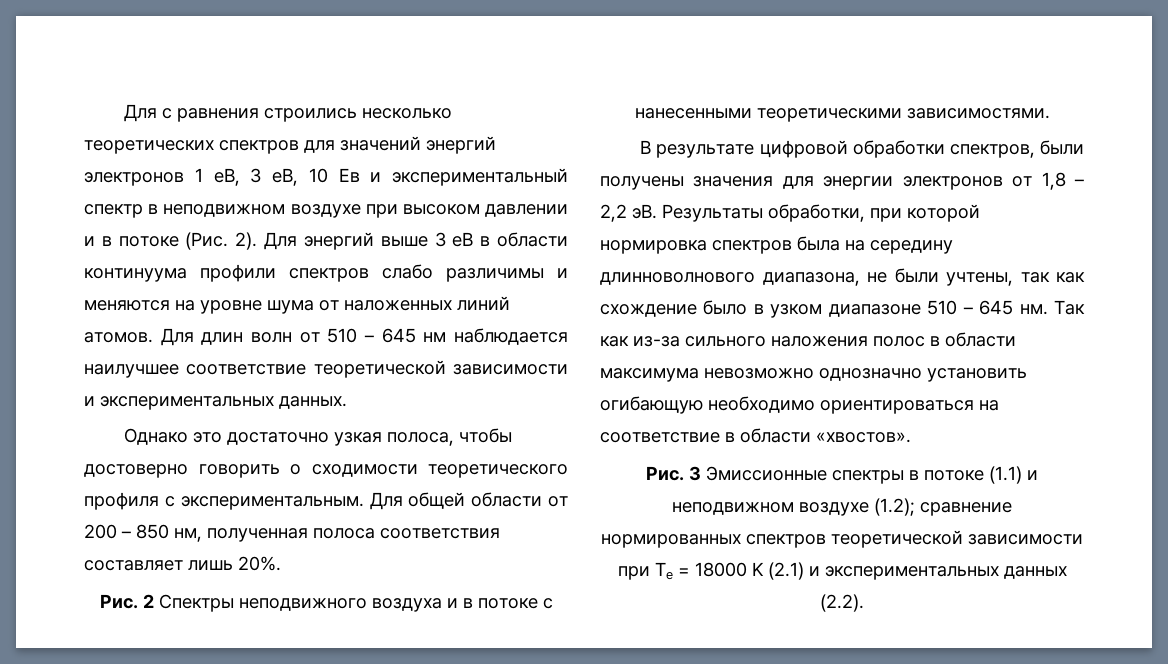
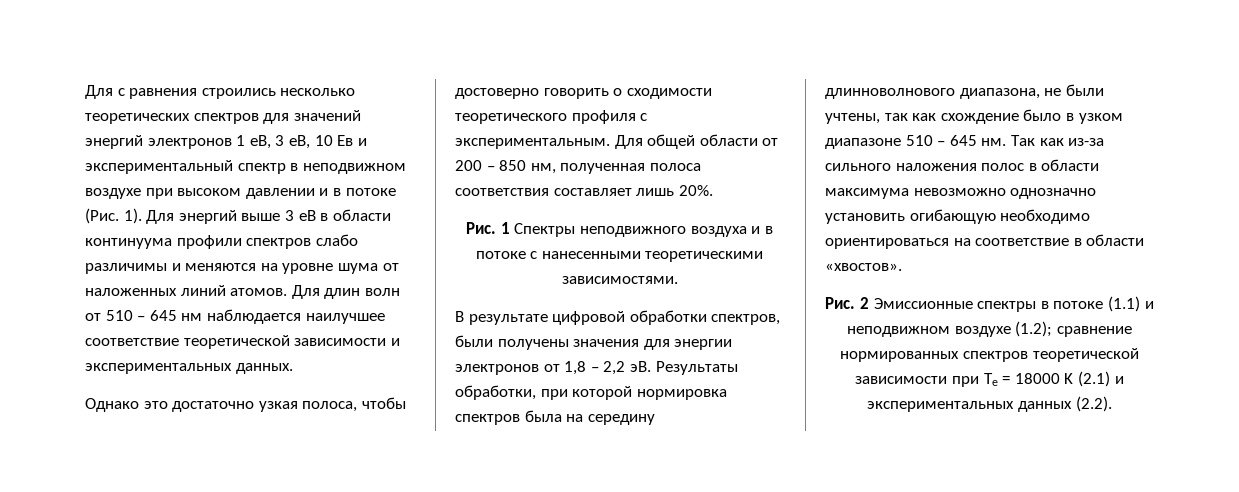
- Для с равнения строились несколько теоретических спектров для значений энергий электронов 1 еВ, 3 еВ, 10 Ев и экспериментальный спектр в неподвижном воздухе при высоком давлении и в потоке (Рис. 2).
+ Для с равнения строились несколько теоретических спектров для значений энергий электронов 1 еВ, 3 еВ, 10 Ев и экспериментальный спектр в неподвижном воздухе при высоком давлении и в потоке (Рис. 1).
- Рис. 2 Спектры неподвижного воздуха и в потоке с нанесенными теоретическими зависимостями.
+ Рис. 1 Спектры неподвижного воздуха и в потоке с нанесенными теоретическими зависимостями.
- Рис. 3 Эмиссионные спектры в потоке (1.1) и неподвижном воздухе (1.2); сравнение нормированных спектров теоретической зависимости при Te = 18000 K (2.1) и экспериментальных данных (2.2).
+ Рис. 2 Эмиссионные спектры в потоке (1.1) и неподвижном воздухе (1.2); сравнение нормированных спектров теоретической зависимости при Te = 18000 K (2.1) и экспериментальных данных (2.2).

